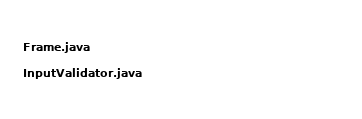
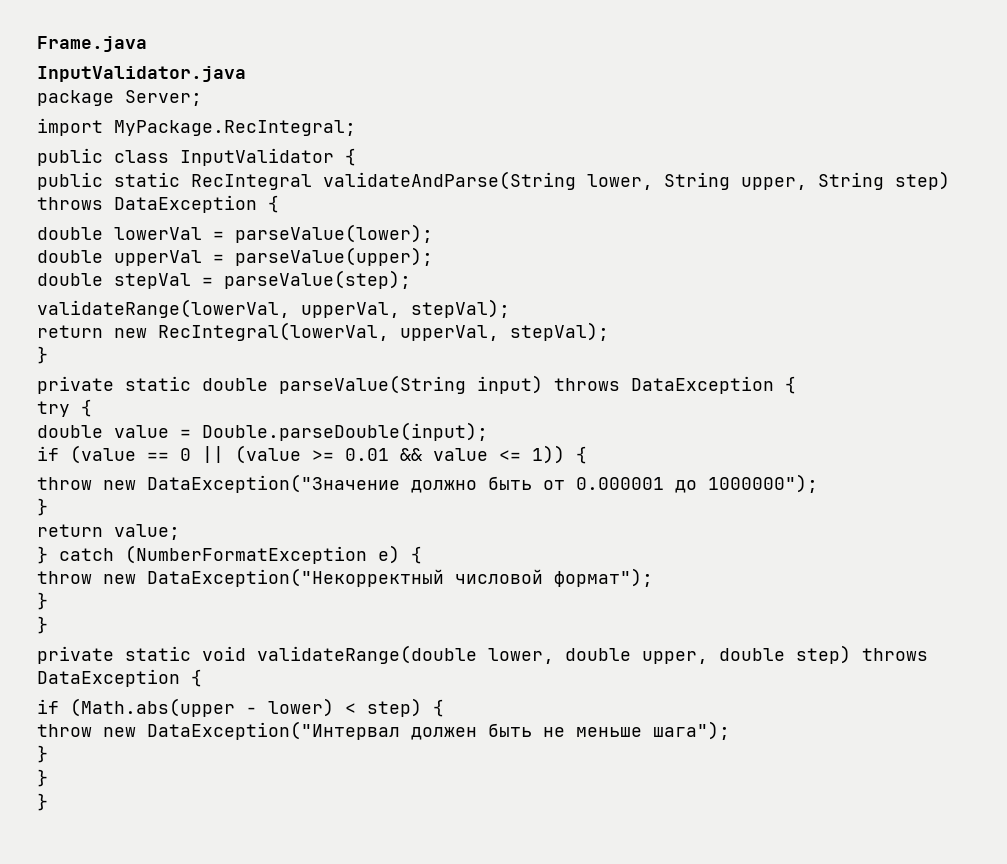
+ package Server;
+ import MyPackage.RecIntegral;
+ public class InputValidator {
+ public static RecIntegral validateAndParse(String lower, String upper, String step) throws DataException {
+ double lowerVal = parseValue(lower);
+ double upperVal = parseValue(upper);
+ double stepVal = parseValue(step);
+ validateRange(lowerVal, upperVal, stepVal);
+ return new RecIntegral(lowerVal, upperVal, stepVal);
+ }
+ private static double parseValue(String input) throws DataException {
+ try {
+ double value = Double.parseDouble(input);
+ if (value == 0 || (value >= 0.01 && value <= 1)) {
+ throw new DataException("Значение должно быть от 0.000001 до 1000000");
+ }
+ return value;
+ } catch (NumberFormatException e) {
+ throw new DataException("Некорректный числовой формат");
+ }
+ }
+ private static void validateRange(double lower, double upper, double step) throws DataException {
+ if (Math.abs(upper - lower) < step) {
+ throw new DataException("Интервал должен быть не меньше шага");
+ }
+ }
+ }

